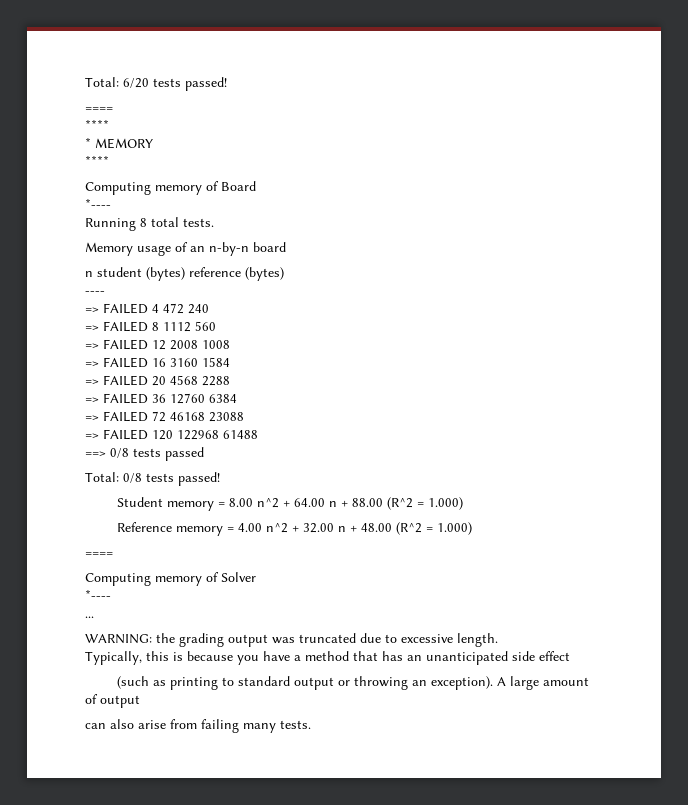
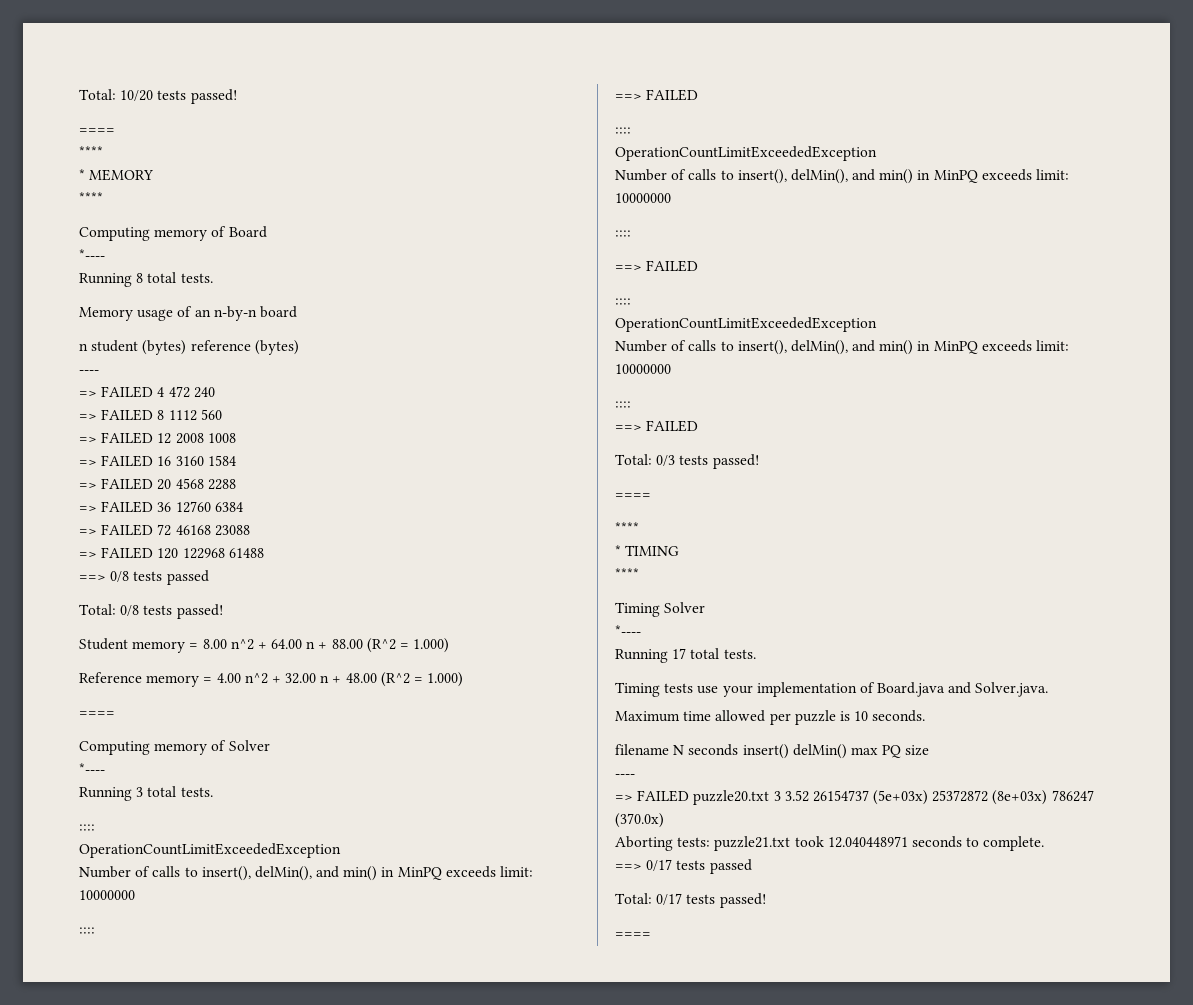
- Total: 6/20 tests passed!
+ Total: 10/20 tests passed!
- ...
- WARNING: the grading output was truncated due to excessive length.
- Typically, this is because you have a method that has an unanticipated side effect
- (such as printing to standard output or throwing an exception). A large amount of output
- can also arise from failing many tests.
+ Running 3 total tests.
+ ::::
+ OperationCountLimitExceededException
+ Number of calls to insert(), delMin(), and min() in MinPQ exceeds limit: 10000000
+ ::::
+ ==> FAILED
+ ::::
+ OperationCountLimitExceededException
+ Number of calls to insert(), delMin(), and min() in MinPQ exceeds limit: 10000000
+ ::::
+ ==> FAILED
+ ::::
+ OperationCountLimitExceededException
+ Number of calls to insert(), delMin(), and min() in MinPQ exceeds limit: 10000000
+ ::::
+ ==> FAILED
+ Total: 0/3 tests passed!
+ ====
+ ****
+ * TIMING
+ ****
+ Timing Solver
+ *----
+ Running 17 total tests.
+ Timing tests use your implementation of Board.java and Solver.java.
+ Maximum time allowed per puzzle is 10 seconds.
+ filename N seconds insert() delMin() max PQ size
+ ----
+ => FAILED puzzle20.txt 3 3.52 26154737 (5e+03x) 25372872 (8e+03x) 786247 (370.0x)
+ Aborting tests: puzzle21.txt took 12.040448971 seconds to complete.
+ ==> 0/17 tests passed
+ Total: 0/17 tests passed!
+ ====

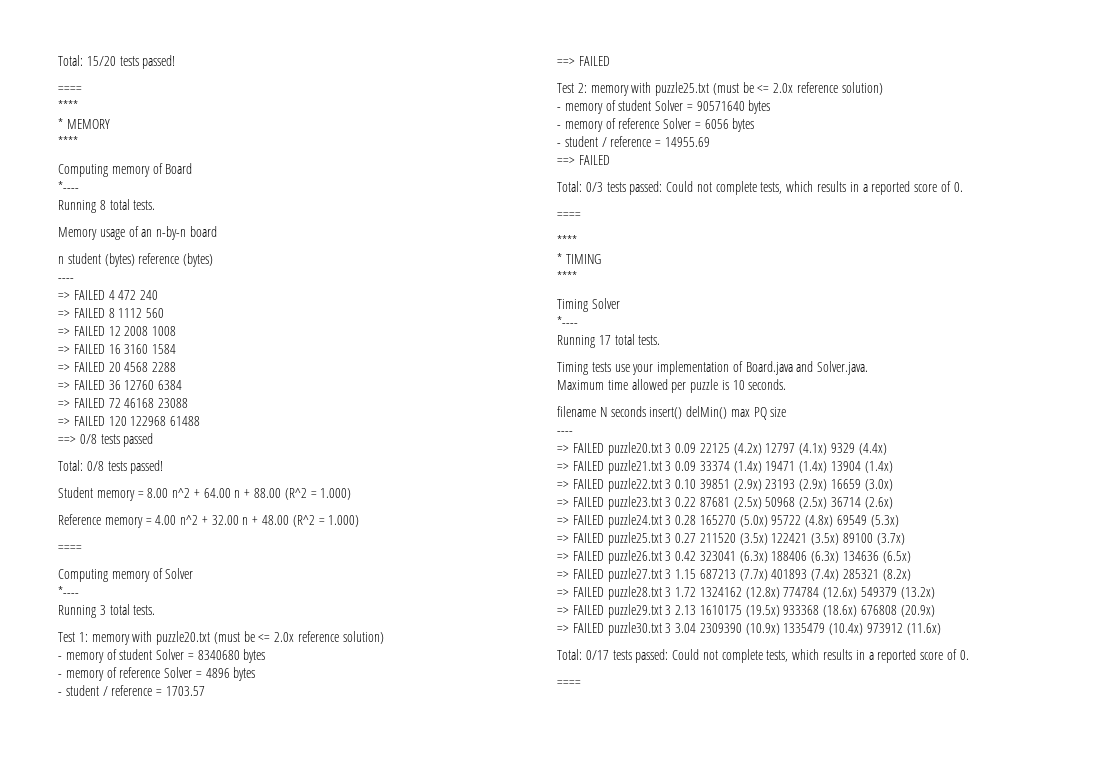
- Total: 10/20 tests passed!
+ Total: 15/20 tests passed!
  Running 3 total tests.
- ::::
- OperationCountLimitExceededException
- Number of calls to insert(), delMin(), and min() in MinPQ exceeds limit: 10000000
- ::::
+ Test 1: memory with puzzle20.txt (must be <= 2.0x reference solution)
+ - memory of student Solver = 8340680 bytes
+ - memory of reference Solver = 4896 bytes
+ - student / reference = 1703.57
  ==> FAILED
- ::::
- OperationCountLimitExceededException
- Number of calls to insert(), delMin(), and min() in MinPQ exceeds limit: 10000000
- ::::
- ==> FAILED
- ::::
- OperationCountLimitExceededException
- Number of calls to insert(), delMin(), and min() in MinPQ exceeds limit: 10000000
- ::::
+ Test 2: memory with puzzle25.txt (must be <= 2.0x reference solution)
+ - memory of student Solver = 90571640 bytes
+ - memory of reference Solver = 6056 bytes
+ - student / reference = 14955.69
- Total: 0/3 tests passed!
+ Total: 0/3 tests passed: Could not complete tests, which results in a reported score of 0.
- => FAILED puzzle20.txt 3 3.52 26154737 (5e+03x) 25372872 (8e+03x) 786247 (370.0x)
- Aborting tests: puzzle21.txt took 12.040448971 seconds to complete.
- ==> 0/17 tests passed
- Total: 0/17 tests passed!
+ => FAILED puzzle20.txt 3 0.09 22125 (4.2x) 12797 (4.1x) 9329 (4.4x)
+ => FAILED puzzle21.txt 3 0.09 33374 (1.4x) 19471 (1.4x) 13904 (1.4x)
+ => FAILED puzzle22.txt 3 0.10 39851 (2.9x) 23193 (2.9x) 16659 (3.0x)
+ => FAILED puzzle23.txt 3 0.22 87681 (2.5x) 50968 (2.5x) 36714 (2.6x)
+ => FAILED puzzle24.txt 3 0.28 165270 (5.0x) 95722 (4.8x) 69549 (5.3x)
+ => FAILED puzzle25.txt 3 0.27 211520 (3.5x) 122421 (3.5x) 89100 (3.7x)
+ => FAILED puzzle26.txt 3 0.42 323041 (6.3x) 188406 (6.3x) 134636 (6.5x)
+ => FAILED puzzle27.txt 3 1.15 687213 (7.7x) 401893 (7.4x) 285321 (8.2x)
+ => FAILED puzzle28.txt 3 1.72 1324162 (12.8x) 774784 (12.6x) 549379 (13.2x)
+ => FAILED puzzle29.txt 3 2.13 1610175 (19.5x) 933368 (18.6x) 676808 (20.9x)
+ => FAILED puzzle30.txt 3 3.04 2309390 (10.9x) 1335479 (10.4x) 973912 (11.6x)
+ Total: 0/17 tests passed: Could not complete tests, which results in a reported score of 0.

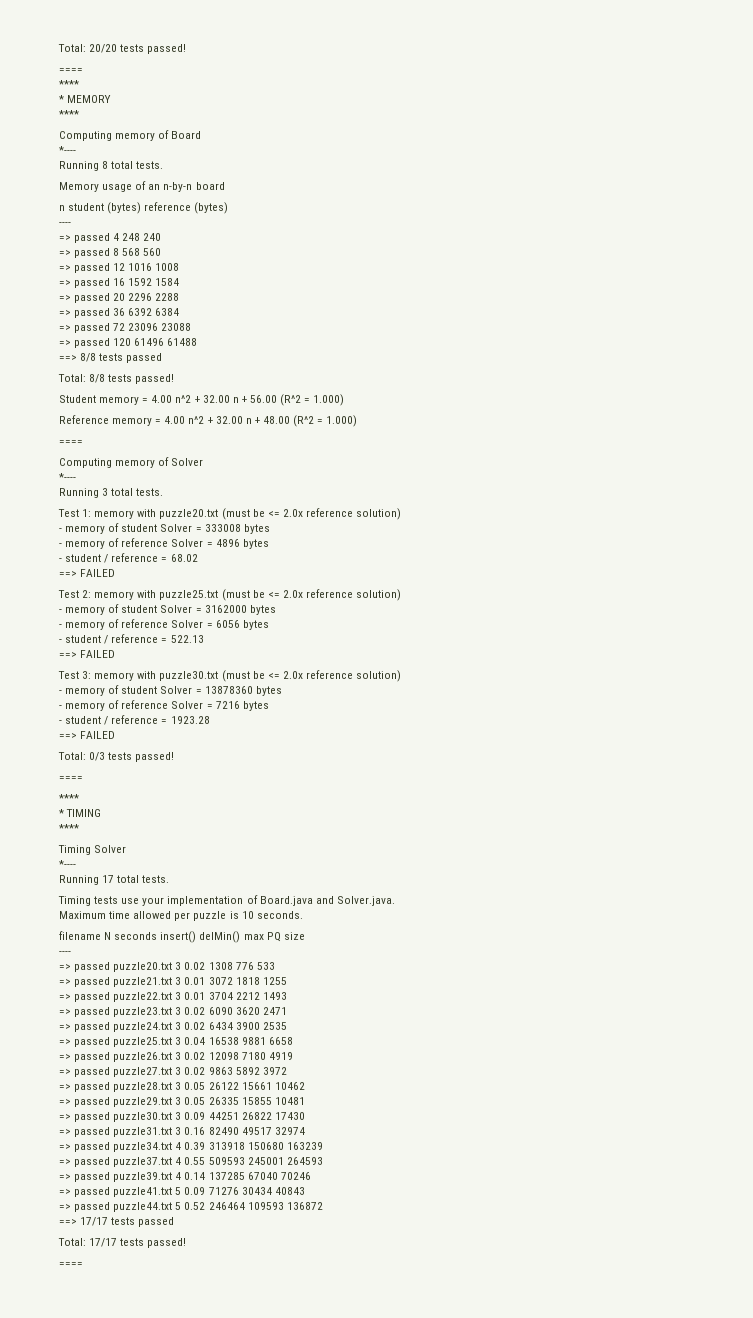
- Total: 15/20 tests passed!
+ Total: 20/20 tests passed!
- => FAILED 4 472 240
+ => passed 4 248 240
- => FAILED 8 1112 560
+ => passed 8 568 560
- => FAILED 12 2008 1008
+ => passed 12 1016 1008
- => FAILED 16 3160 1584
+ => passed 16 1592 1584
- => FAILED 20 4568 2288
+ => passed 20 2296 2288
- => FAILED 36 12760 6384
+ => passed 36 6392 6384
- => FAILED 72 46168 23088
+ => passed 72 23096 23088
- => FAILED 120 122968 61488
+ => passed 120 61496 61488
- ==> 0/8 tests passed
- Total: 0/8 tests passed!
+ ==> 8/8 tests passed
+ Total: 8/8 tests passed!
- Student memory = 8.00 n^2 + 64.00 n + 88.00 (R^2 = 1.000)
+ Student memory = 4.00 n^2 + 32.00 n + 56.00 (R^2 = 1.000)
- - memory of student Solver = 8340680 bytes
+ - memory of student Solver = 333008 bytes
- - student / reference = 1703.57
+ - student / reference = 68.02
- - memory of student Solver = 90571640 bytes
+ - memory of student Solver = 3162000 bytes
- - student / reference = 14955.69
+ - student / reference = 522.13
+ ==> FAILED
+ Test 3: memory with puzzle30.txt (must be <= 2.0x reference solution)
+ - memory of student Solver = 13878360 bytes
+ - memory of reference Solver = 7216 bytes
+ - student / reference = 1923.28
- Total: 0/3 tests passed: Could not complete tests, which results in a reported score of 0.
+ Total: 0/3 tests passed!
- => FAILED puzzle20.txt 3 0.09 22125 (4.2x) 12797 (4.1x) 9329 (4.4x)
- => FAILED puzzle21.txt 3 0.09 33374 (1.4x) 19471 (1.4x) 13904 (1.4x)
- => FAILED puzzle22.txt 3 0.10 39851 (2.9x) 23193 (2.9x) 16659 (3.0x)
- => FAILED puzzle23.txt 3 0.22 87681 (2.5x) 50968 (2.5x) 36714 (2.6x)
- => FAILED puzzle24.txt 3 0.28 165270 (5.0x) 95722 (4.8x) 69549 (5.3x)
- => FAILED puzzle25.txt 3 0.27 211520 (3.5x) 122421 (3.5x) 89100 (3.7x)
- => FAILED puzzle26.txt 3 0.42 323041 (6.3x) 188406 (6.3x) 134636 (6.5x)
- => FAILED puzzle27.txt 3 1.15 687213 (7.7x) 401893 (7.4x) 285321 (8.2x)
- => FAILED puzzle28.txt 3 1.72 1324162 (12.8x) 774784 (12.6x) 549379 (13.2x)
- => FAILED puzzle29.txt 3 2.13 1610175 (19.5x) 933368 (18.6x) 676808 (20.9x)
- => FAILED puzzle30.txt 3 3.04 2309390 (10.9x) 1335479 (10.4x) 973912 (11.6x)
- Total: 0/17 tests passed: Could not complete tests, which results in a reported score of 0.
+ => passed puzzle20.txt 3 0.02 1308 776 533
+ => passed puzzle21.txt 3 0.01 3072 1818 1255
+ => passed puzzle22.txt 3 0.01 3704 2212 1493
+ => passed puzzle23.txt 3 0.02 6090 3620 2471
+ => passed puzzle24.txt 3 0.02 6434 3900 2535
+ => passed puzzle25.txt 3 0.04 16538 9881 6658
+ => passed puzzle26.txt 3 0.02 12098 7180 4919
+ => passed puzzle27.txt 3 0.02 9863 5892 3972
+ => passed puzzle28.txt 3 0.05 26122 15661 10462
+ => passed puzzle29.txt 3 0.05 26335 15855 10481
+ => passed puzzle30.txt 3 0.09 44251 26822 17430
+ => passed puzzle31.txt 3 0.16 82490 49517 32974
+ => passed puzzle34.txt 4 0.39 313918 150680 163239
+ => passed puzzle37.txt 4 0.55 509593 245001 264593
+ => passed puzzle39.txt 4 0.14 137285 67040 70246
+ => passed puzzle41.txt 5 0.09 71276 30434 40843
+ => passed puzzle44.txt 5 0.52 246464 109593 136872
+ ==> 17/17 tests passed
+ Total: 17/17 tests passed!

